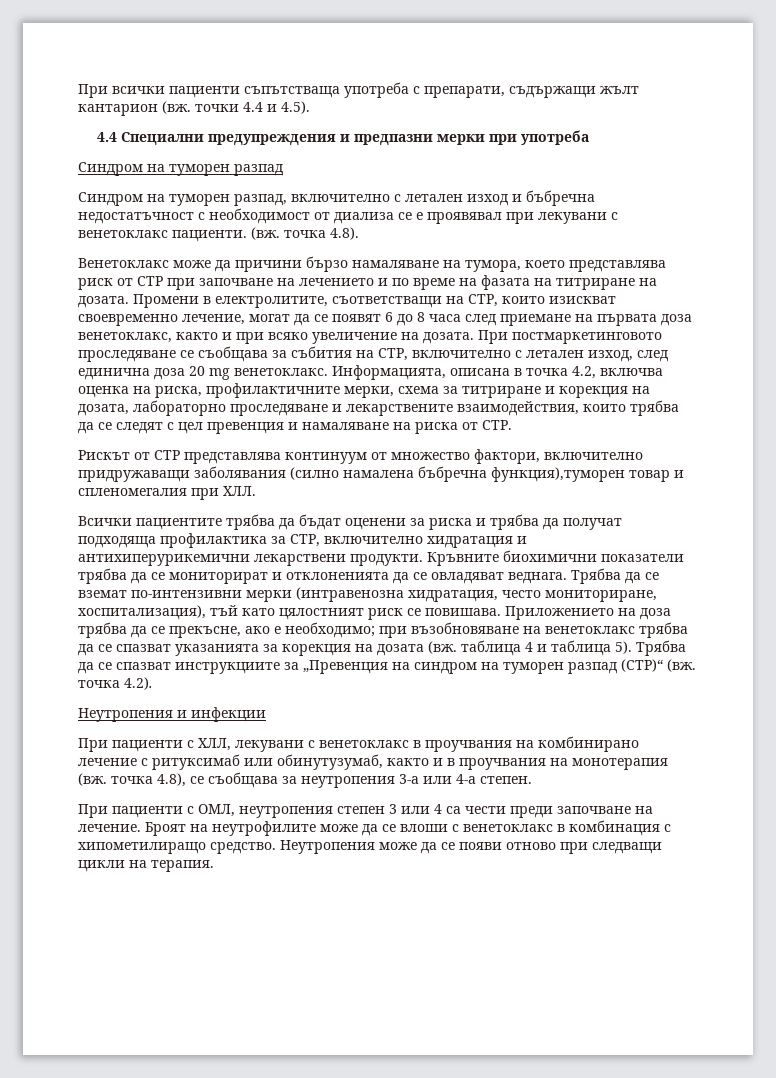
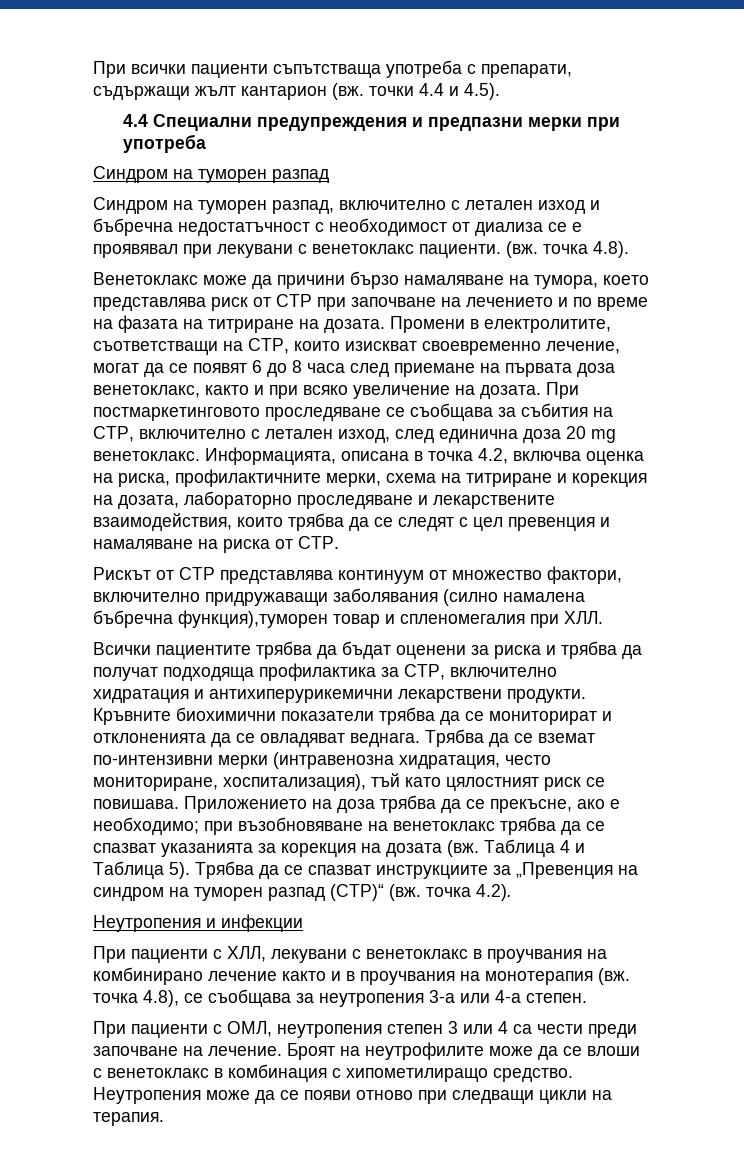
- Информацията, описана в точка 4.2, включва оценка на риска, профилактичните мерки, схема за титриране и корекция на дозата, лабораторно проследяване и лекарствените взаимодействия, които трябва да се следят с цел превенция и намаляване на риска от СТР.
+ Информацията, описана в точка 4.2, включва оценка на риска, профилактичните мерки, схема на титриране и корекция на дозата, лабораторно проследяване и лекарствените взаимодействия, които трябва да се следят с цел превенция и намаляване на риска от СТР.
- Приложението на доза трябва да се прекъсне, ако е необходимо; при възобновяване на венетоклакс трябва да се спазват указанията за корекция на дозата (вж. таблица 4 и таблица 5).
+ Приложението на доза трябва да се прекъсне, ако е необходимо; при възобновяване на венетоклакс трябва да се спазват указанията за корекция на дозата (вж. Таблица 4 и Таблица 5).
- При пациенти с ХЛЛ, лекувани с венетоклакс в проучвания на комбинирано лечение с ритуксимаб или обинутузумаб, както и в проучвания на монотерапия (вж. точка 4.8), се съобщава за неутропения 3-а или 4-а степен.
+ При пациенти с ХЛЛ, лекувани с венетоклакс в проучвания на комбинирано лечение както и в проучвания на монотерапия (вж. точка 4.8), се съобщава за неутропения 3-а или 4-а степен.

